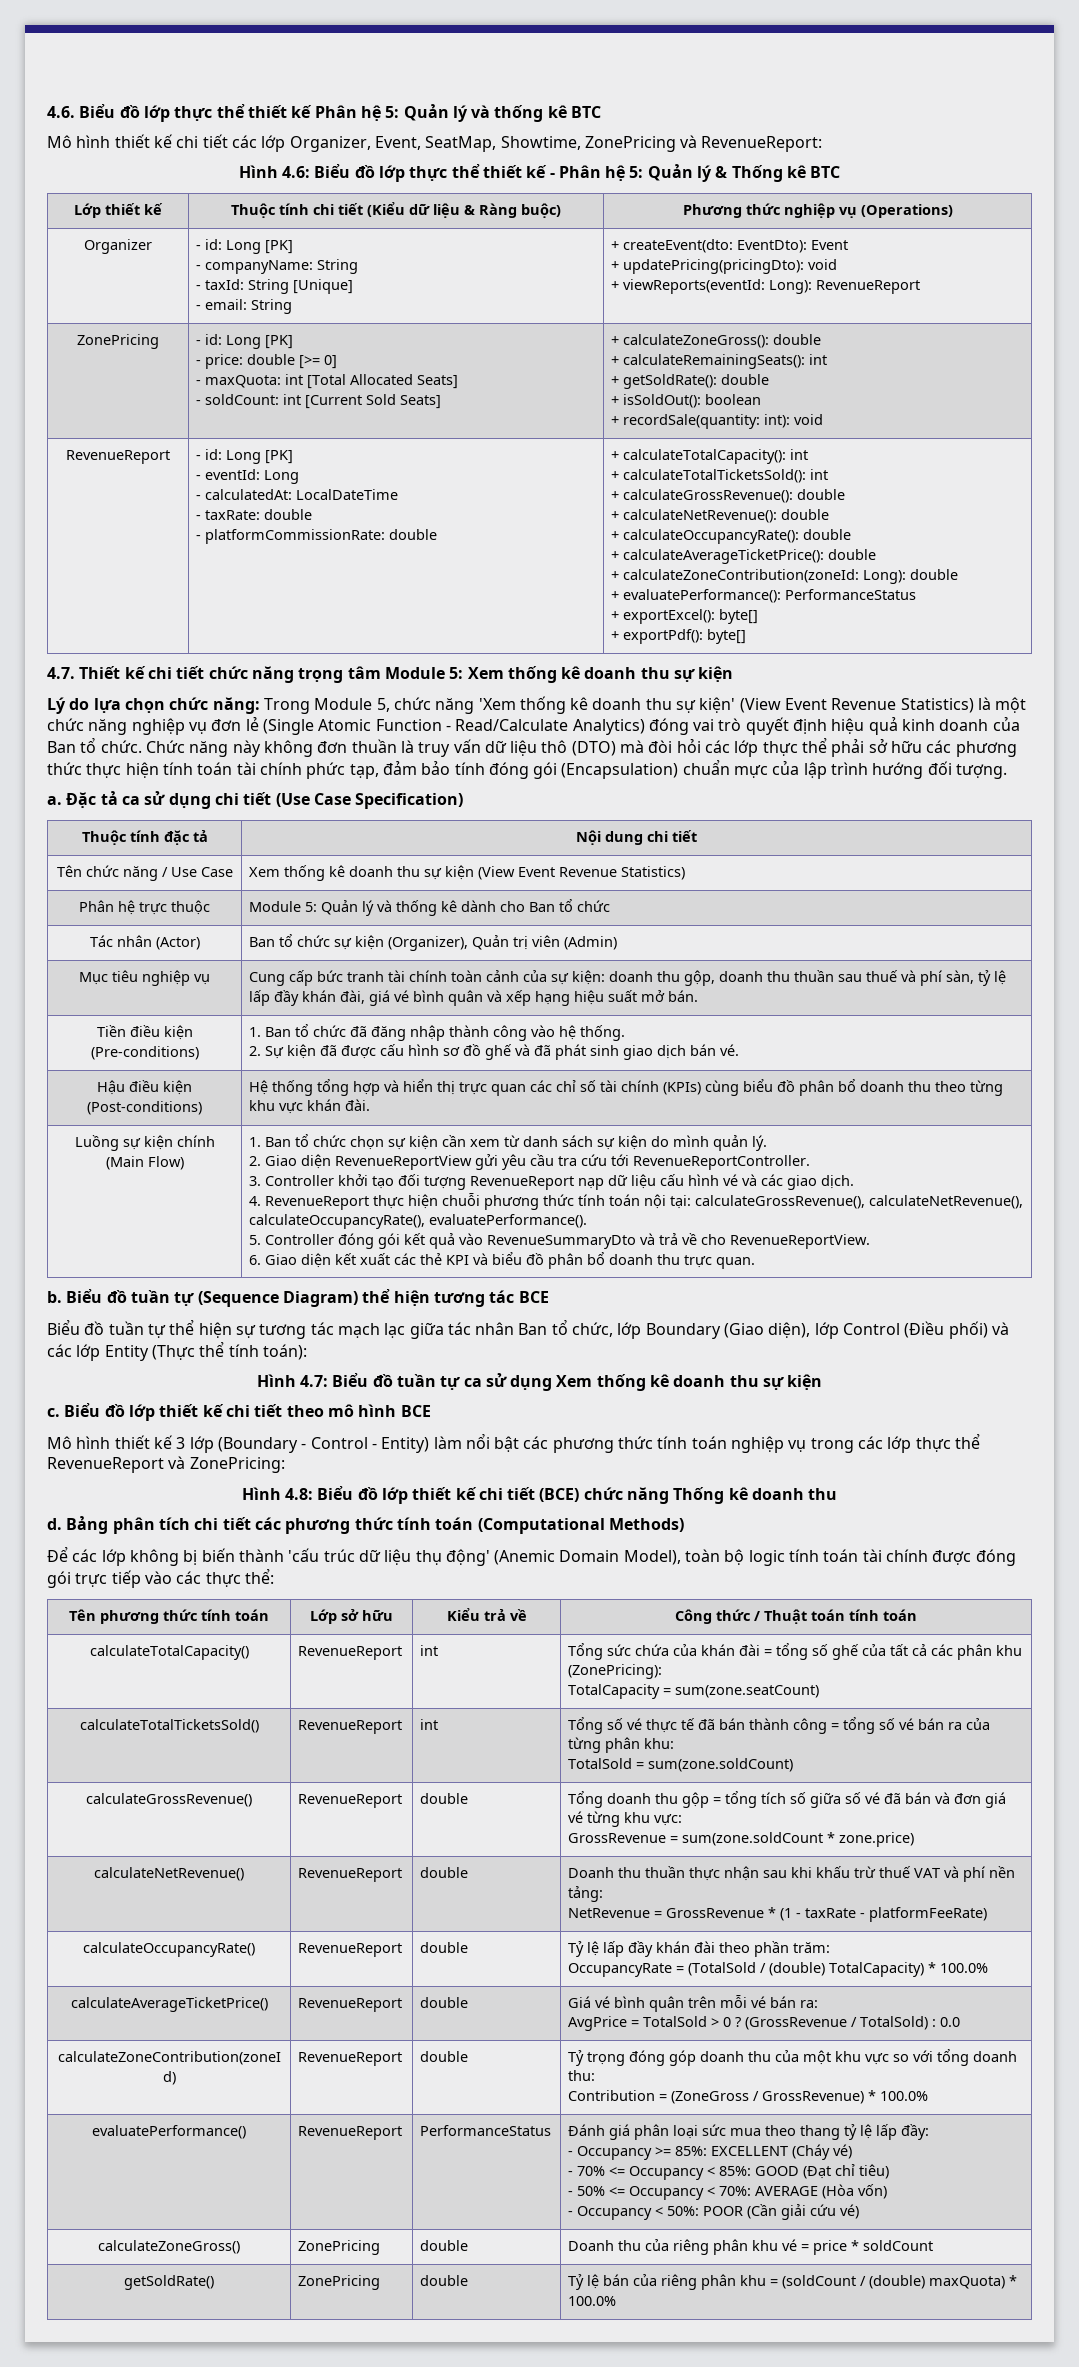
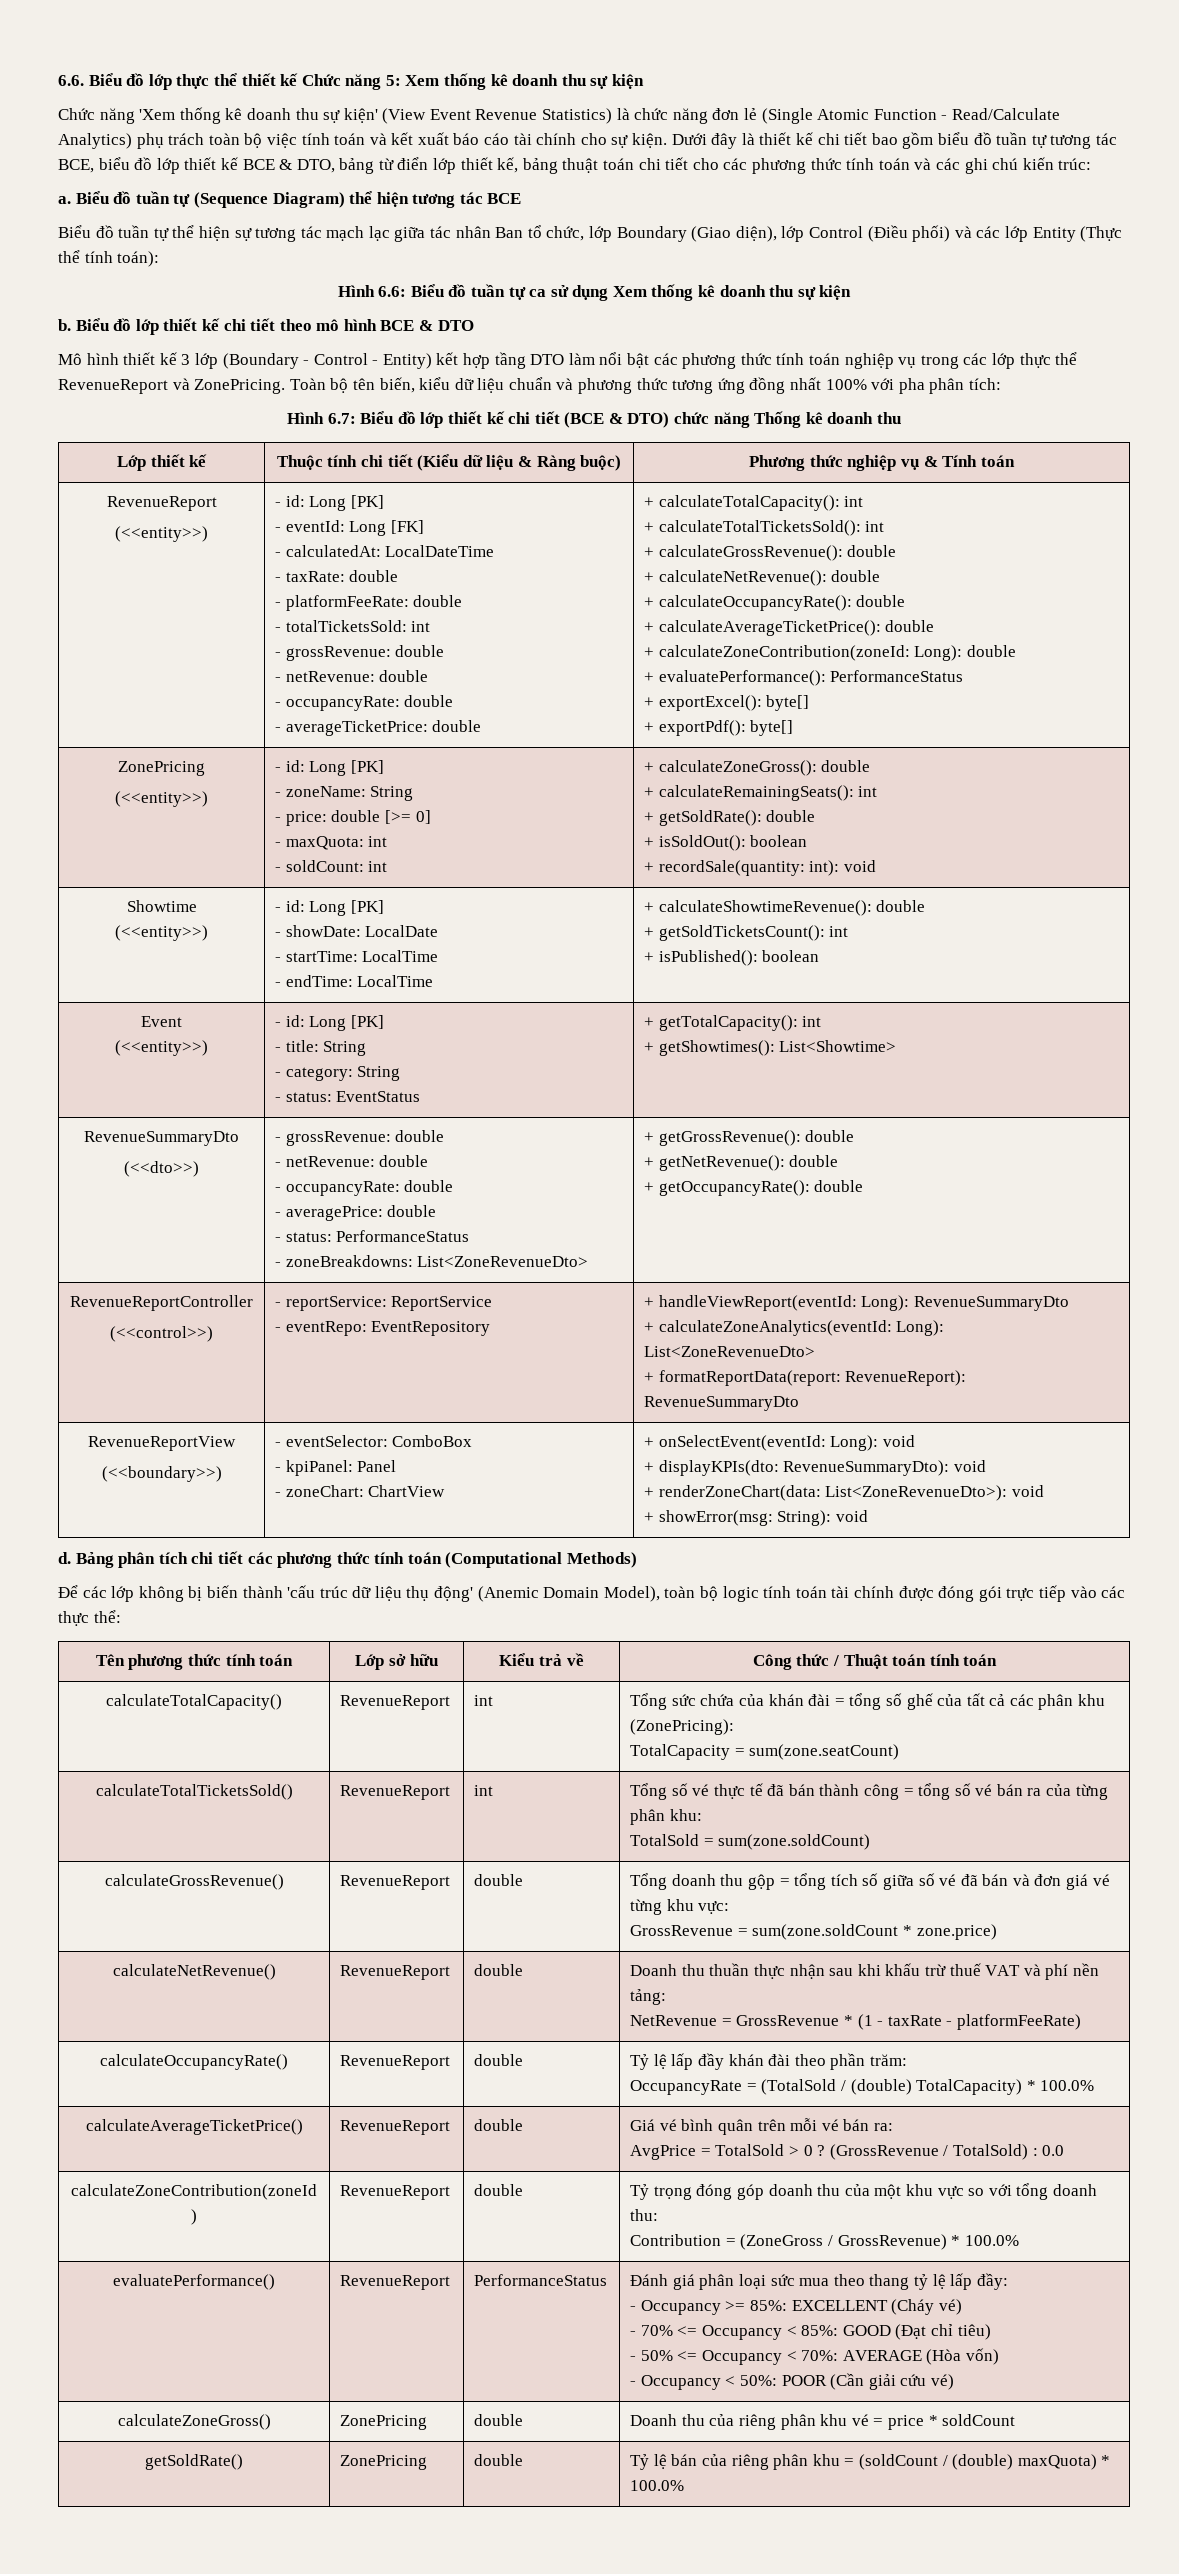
- 4.6. Biểu đồ lớp thực thể thiết kế Phân hệ 5: Quản lý và thống kê BTC
- Mô hình thiết kế chi tiết các lớp Organizer, Event, SeatMap, Showtime, ZonePricing và RevenueReport:
- Hình 4.6: Biểu đồ lớp thực thể thiết kế - Phân hệ 5: Quản lý & Thống kê BTC
- Lớp thiết kế | Thuộc tính chi tiết (Kiểu dữ liệu & Ràng buộc) | Phương thức nghiệp vụ (Operations)
- Organizer | - id: Long [PK]
- - companyName: String
- - taxId: String [Unique]
- - email: String | + createEvent(dto: EventDto): Event
- + updatePricing(pricingDto): void
- + viewReports(eventId: Long): RevenueReport
- ZonePricing | - id: Long [PK]
- - price: double [>= 0]
- - maxQuota: int [Total Allocated Seats]
- - soldCount: int [Current Sold Seats] | + calculateZoneGross(): double
- + calculateRemainingSeats(): int
- + getSoldRate(): double
- + isSoldOut(): boolean
- + recordSale(quantity: int): void
- RevenueReport | - id: Long [PK]
- - eventId: Long
- - calculatedAt: LocalDateTime
- - taxRate: double
- - platformCommissionRate: double | + calculateTotalCapacity(): int
- + calculateTotalTicketsSold(): int
- + calculateGrossRevenue(): double
- + calculateNetRevenue(): double
- + calculateOccupancyRate(): double
- + calculateAverageTicketPrice(): double
- + calculateZoneContribution(zoneId: Long): double
- + evaluatePerformance(): PerformanceStatus
- + exportExcel(): byte[]
- + exportPdf(): byte[]
- 4.7. Thiết kế chi tiết chức năng trọng tâm Module 5: Xem thống kê doanh thu sự kiện
+ 6.6. Biểu đồ lớp thực thể thiết kế Chức năng 5: Xem thống kê doanh thu sự kiện
- Lý do lựa chọn chức năng: Trong Module 5, chức năng 'Xem thống kê doanh thu sự kiện' (View Event Revenue Statistics) là một chức năng nghiệp vụ đơn lẻ (Single Atomic Function - Read/Calculate Analytics) đóng vai trò quyết định hiệu quả kinh doanh của Ban tổ chức. Chức năng này không đơn thuần là truy vấn dữ liệu thô (DTO) mà đòi hỏi các lớp thực thể phải sở hữu các phương thức thực hiện tính toán tài chính phức tạp, đảm bảo tính đóng gói (Encapsulation) chuẩn mực của lập trình hướng đối tượng.
- a. Đặc tả ca sử dụng chi tiết (Use Case Specification)
- Thuộc tính đặc tả | Nội dung chi tiết
- Tên chức năng / Use Case | Xem thống kê doanh thu sự kiện (View Event Revenue Statistics)
- Phân hệ trực thuộc | Module 5: Quản lý và thống kê dành cho Ban tổ chức
- Tác nhân (Actor) | Ban tổ chức sự kiện (Organizer), Quản trị viên (Admin)
- Mục tiêu nghiệp vụ | Cung cấp bức tranh tài chính toàn cảnh của sự kiện: doanh thu gộp, doanh thu thuần sau thuế và phí sàn, tỷ lệ lấp đầy khán đài, giá vé bình quân và xếp hạng hiệu suất mở bán.
- Tiền điều kiện (Pre-conditions) | 1. Ban tổ chức đã đăng nhập thành công vào hệ thống.
- 2. Sự kiện đã được cấu hình sơ đồ ghế và đã phát sinh giao dịch bán vé.
- Hậu điều kiện (Post-conditions) | Hệ thống tổng hợp và hiển thị trực quan các chỉ số tài chính (KPIs) cùng biểu đồ phân bổ doanh thu theo từng khu vực khán đài.
- Luồng sự kiện chính (Main Flow) | 1. Ban tổ chức chọn sự kiện cần xem từ danh sách sự kiện do mình quản lý.
- 2. Giao diện RevenueReportView gửi yêu cầu tra cứu tới RevenueReportController.
- 3. Controller khởi tạo đối tượng RevenueReport nạp dữ liệu cấu hình vé và các giao dịch.
- 4. RevenueReport thực hiện chuỗi phương thức tính toán nội tại: calculateGrossRevenue(), calculateNetRevenue(), calculateOccupancyRate(), evaluatePerformance().
- 5. Controller đóng gói kết quả vào RevenueSummaryDto và trả về cho RevenueReportView.
- 6. Giao diện kết xuất các thẻ KPI và biểu đồ phân bổ doanh thu trực quan.
- b.
+ Chức năng 'Xem thống kê doanh thu sự kiện' (View Event Revenue Statistics) là chức năng đơn lẻ (Single Atomic Function - Read/Calculate Analytics) phụ trách toàn bộ việc tính toán và kết xuất báo cáo tài chính cho sự kiện. Dưới đây là thiết kế chi tiết bao gồm biểu đồ tuần tự tương tác BCE, biểu đồ lớp thiết kế BCE & DTO, bảng từ điển lớp thiết kế, bảng thuật toán chi tiết cho các phương thức tính toán và các ghi chú kiến trúc:
+ a.
- Hình 4.7: Biểu đồ tuần tự ca sử dụng Xem thống kê doanh thu sự kiện
+ Hình 6.6: Biểu đồ tuần tự ca sử dụng Xem thống kê doanh thu sự kiện
- c.
+ b.
- Biểu đồ lớp thiết kế chi tiết theo mô hình BCE
+ Biểu đồ lớp thiết kế chi tiết theo mô hình BCE & DTO
- Mô hình thiết kế 3 lớp (Boundary - Control - Entity) làm nổi bật các phương thức tính toán nghiệp vụ trong các lớp thực thể RevenueReport và ZonePricing:
- Hình 4.8: Biểu đồ lớp thiết kế chi tiết (BCE) chức năng Thống kê doanh thu
+ Mô hình thiết kế 3 lớp (Boundary - Control - Entity) kết hợp tầng DTO làm nổi bật các phương thức tính toán nghiệp vụ trong các lớp thực thể RevenueReport và ZonePricing. Toàn bộ tên biến, kiểu dữ liệu chuẩn và phương thức tương ứng đồng nhất 100% với pha phân tích:
+ Hình 6.7: Biểu đồ lớp thiết kế chi tiết (BCE & DTO) chức năng Thống kê doanh thu
+ Lớp thiết kế | Thuộc tính chi tiết (Kiểu dữ liệu & Ràng buộc) | Phương thức nghiệp vụ & Tính toán
+ RevenueReport
+ (<<entity>>) | - id: Long [PK]
+ - eventId: Long [FK]
+ - calculatedAt: LocalDateTime
+ - taxRate: double
+ - platformFeeRate: double
+ - totalTicketsSold: int
+ - grossRevenue: double
+ - netRevenue: double
+ - occupancyRate: double
+ - averageTicketPrice: double | + calculateTotalCapacity(): int
+ + calculateTotalTicketsSold(): int
+ + calculateGrossRevenue(): double
+ + calculateNetRevenue(): double
+ + calculateOccupancyRate(): double
+ + calculateAverageTicketPrice(): double
+ + calculateZoneContribution(zoneId: Long): double
+ + evaluatePerformance(): PerformanceStatus
+ + exportExcel(): byte[]
+ + exportPdf(): byte[]
+ ZonePricing
+ (<<entity>>) | - id: Long [PK]
+ - zoneName: String
+ - price: double [>= 0]
+ - maxQuota: int
+ - soldCount: int | + calculateZoneGross(): double
+ + calculateRemainingSeats(): int
+ + getSoldRate(): double
+ + isSoldOut(): boolean
+ + recordSale(quantity: int): void
+ Showtime
+ (<<entity>>) | - id: Long [PK]
+ - showDate: LocalDate
+ - startTime: LocalTime
+ - endTime: LocalTime | + calculateShowtimeRevenue(): double
+ + getSoldTicketsCount(): int
+ + isPublished(): boolean
+ Event
+ (<<entity>>) | - id: Long [PK]
+ - title: String
+ - category: String
+ - status: EventStatus | + getTotalCapacity(): int
+ + getShowtimes(): List<Showtime>
+ RevenueSummaryDto
+ (<<dto>>) | - grossRevenue: double
+ - netRevenue: double
+ - occupancyRate: double
+ - averagePrice: double
+ - status: PerformanceStatus
+ - zoneBreakdowns: List<ZoneRevenueDto> | + getGrossRevenue(): double
+ + getNetRevenue(): double
+ + getOccupancyRate(): double
+ RevenueReportController
+ (<<control>>) | - reportService: ReportService
+ - eventRepo: EventRepository | + handleViewReport(eventId: Long): RevenueSummaryDto
+ + calculateZoneAnalytics(eventId: Long): List<ZoneRevenueDto>
+ + formatReportData(report: RevenueReport): RevenueSummaryDto
+ RevenueReportView
+ (<<boundary>>) | - eventSelector: ComboBox
+ - kpiPanel: Panel
+ - zoneChart: ChartView | + onSelectEvent(eventId: Long): void
+ + displayKPIs(dto: RevenueSummaryDto): void
+ + renderZoneChart(data: List<ZoneRevenueDto>): void
+ + showError(msg: String): void

